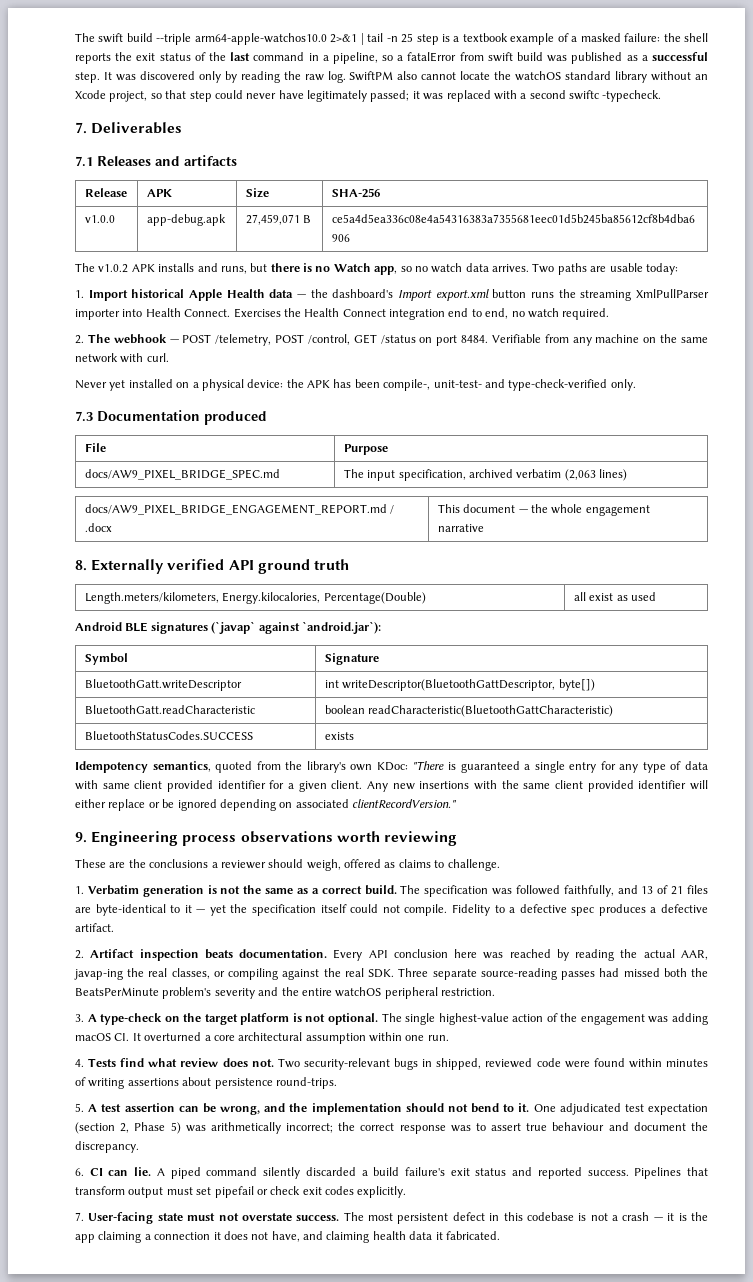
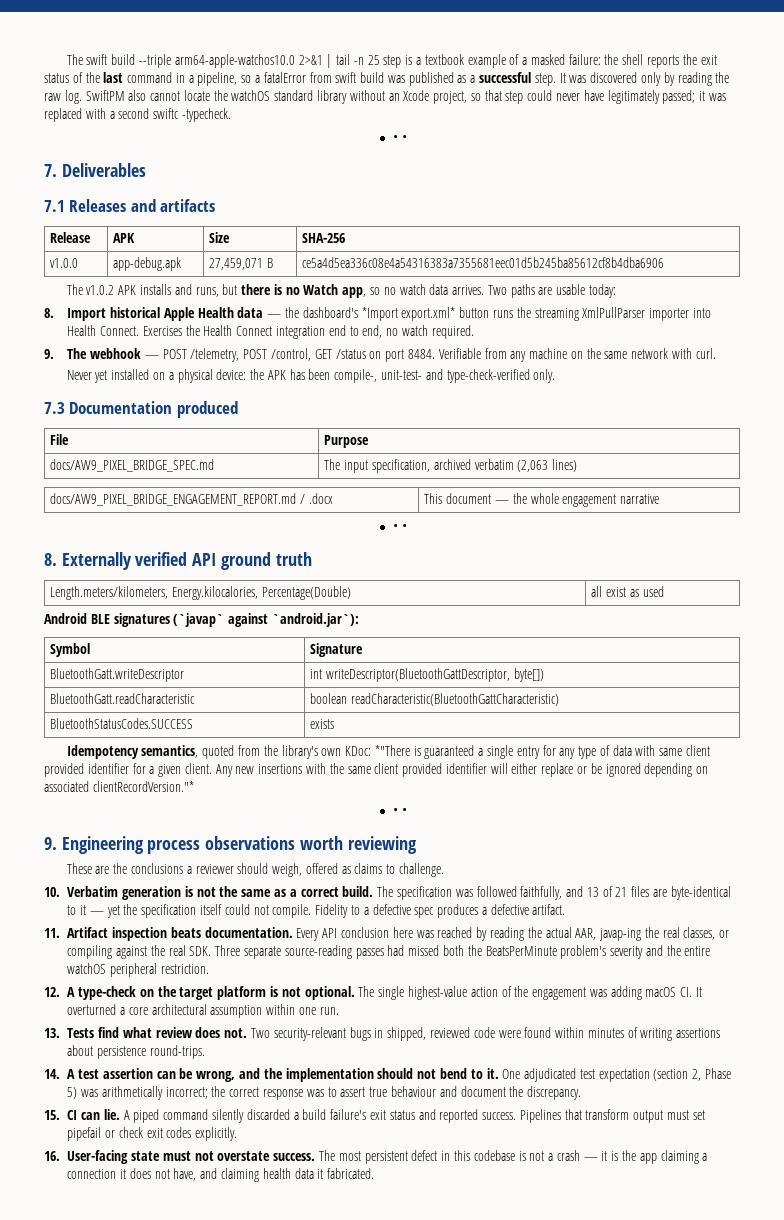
  SwiftPM also cannot locate the watchOS standard library without an Xcode project, so that step could never have legitimately passed; it was replaced with a second swiftc -typecheck.
+ • •
- 1. Import historical Apple Health data — the dashboard's Import export.xml button runs the streaming XmlPullParser importer into Health Connect.
+ 8. Import historical Apple Health data — the dashboard's *Import export.xml* button runs the streaming XmlPullParser importer into Health Connect.
- 2. The webhook — POST /telemetry, POST /control, GET /status on port 8484.
+ 9. The webhook — POST /telemetry, POST /control, GET /status on port 8484.
  docs/AW9_PIXEL_BRIDGE_ENGAGEMENT_REPORT.md / .docx | This document — the whole engagement narrative
+ • •
- Idempotency semantics, quoted from the library's own KDoc: "There is guaranteed a single entry for any type of data with same client provided identifier for a given client.
+ Idempotency semantics, quoted from the library's own KDoc: *"There is guaranteed a single entry for any type of data with same client provided identifier for a given client.
- Any new insertions with the same client provided identifier will either replace or be ignored depending on associated clientRecordVersion."
+ Any new insertions with the same client provided identifier will either replace or be ignored depending on associated clientRecordVersion."*
+ • •
- 1. Verbatim generation is not the same as a correct build.
+ 10. Verbatim generation is not the same as a correct build.
- 2. Artifact inspection beats documentation.
+ 11. Artifact inspection beats documentation.
- 3. A type-check on the target platform is not optional.
+ 12. A type-check on the target platform is not optional.
- 4. Tests find what review does not.
+ 13. Tests find what review does not.
- 5. A test assertion can be wrong, and the implementation should not bend to it.
+ 14. A test assertion can be wrong, and the implementation should not bend to it.
- 6. CI can lie.
+ 15. CI can lie.
- 7. User-facing state must not overstate success.
+ 16. User-facing state must not overstate success.

